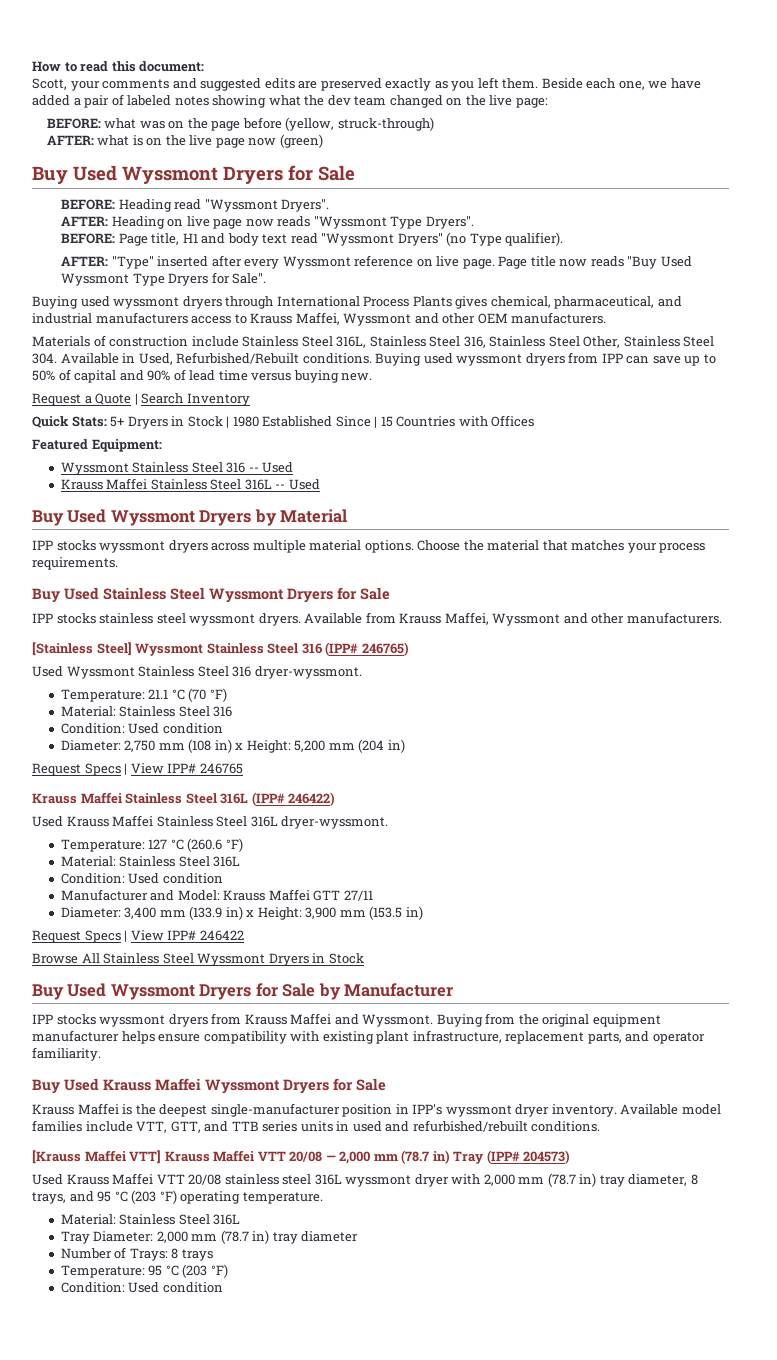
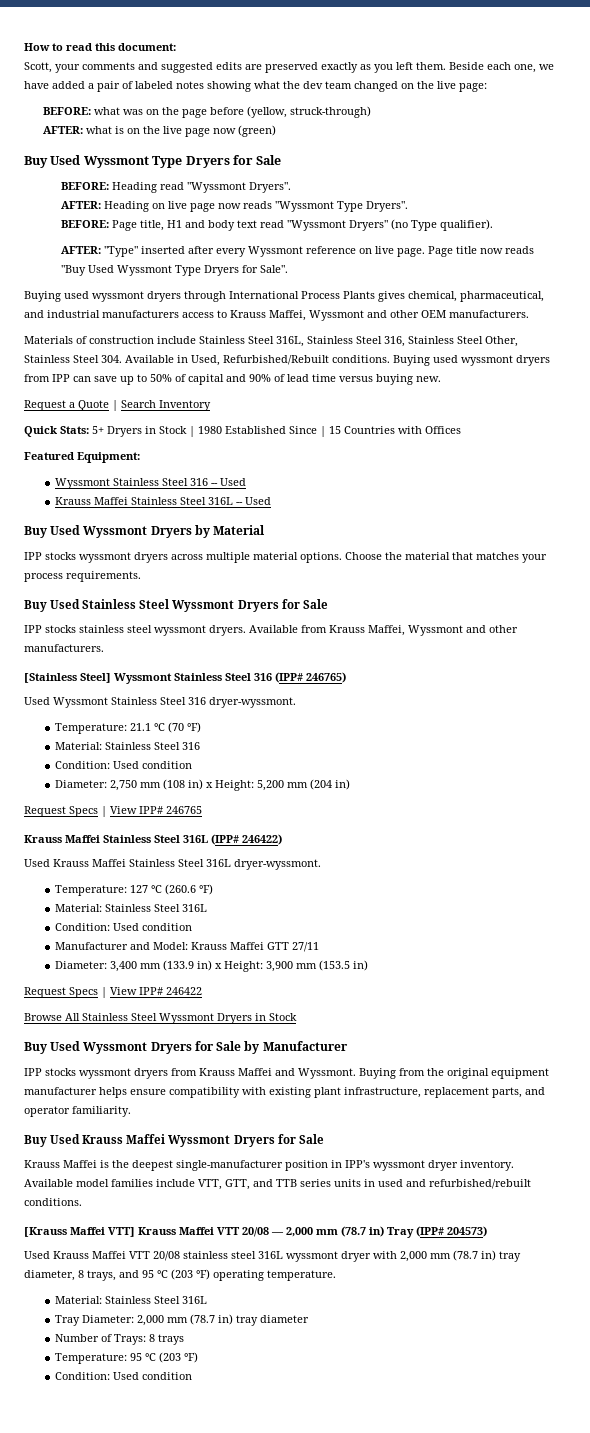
  AFTER: what is on the live page now (green)
- Buy Used Wyssmont Dryers for Sale
+ Buy Used Wyssmont Type Dryers for Sale

